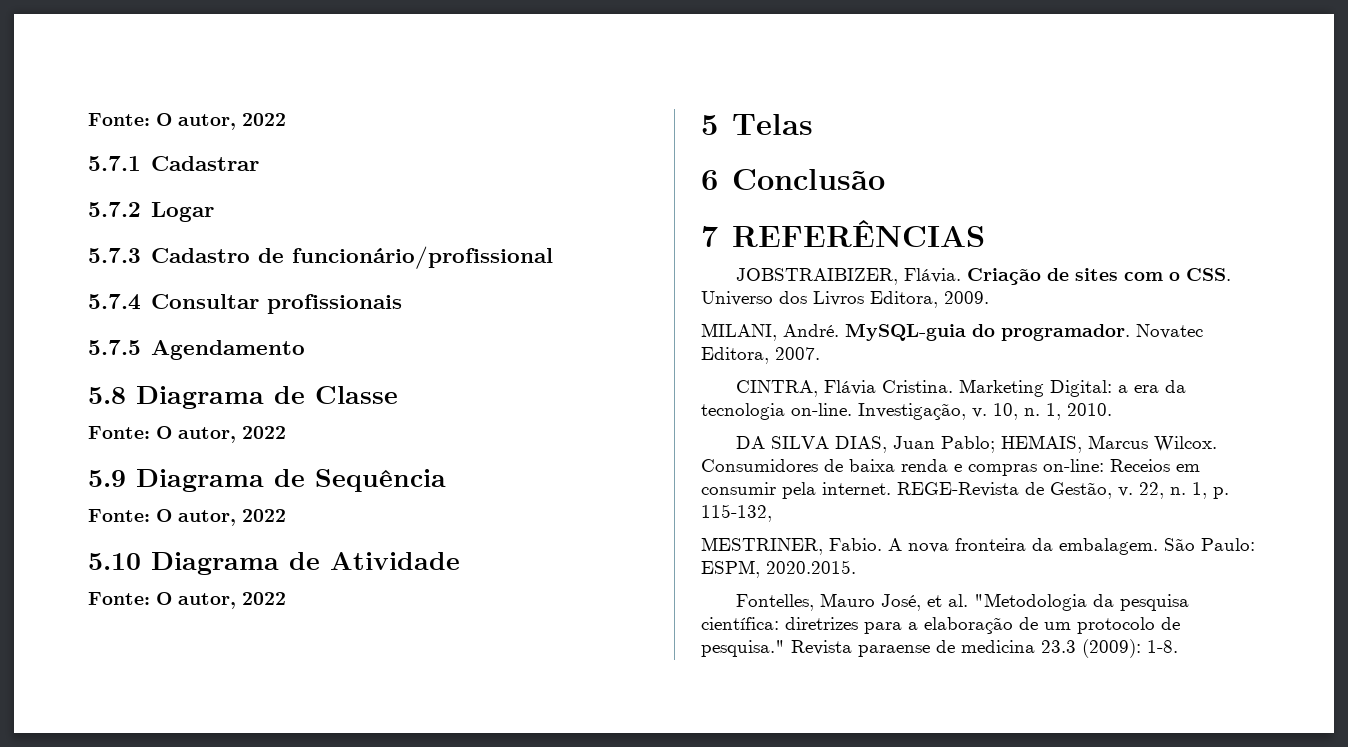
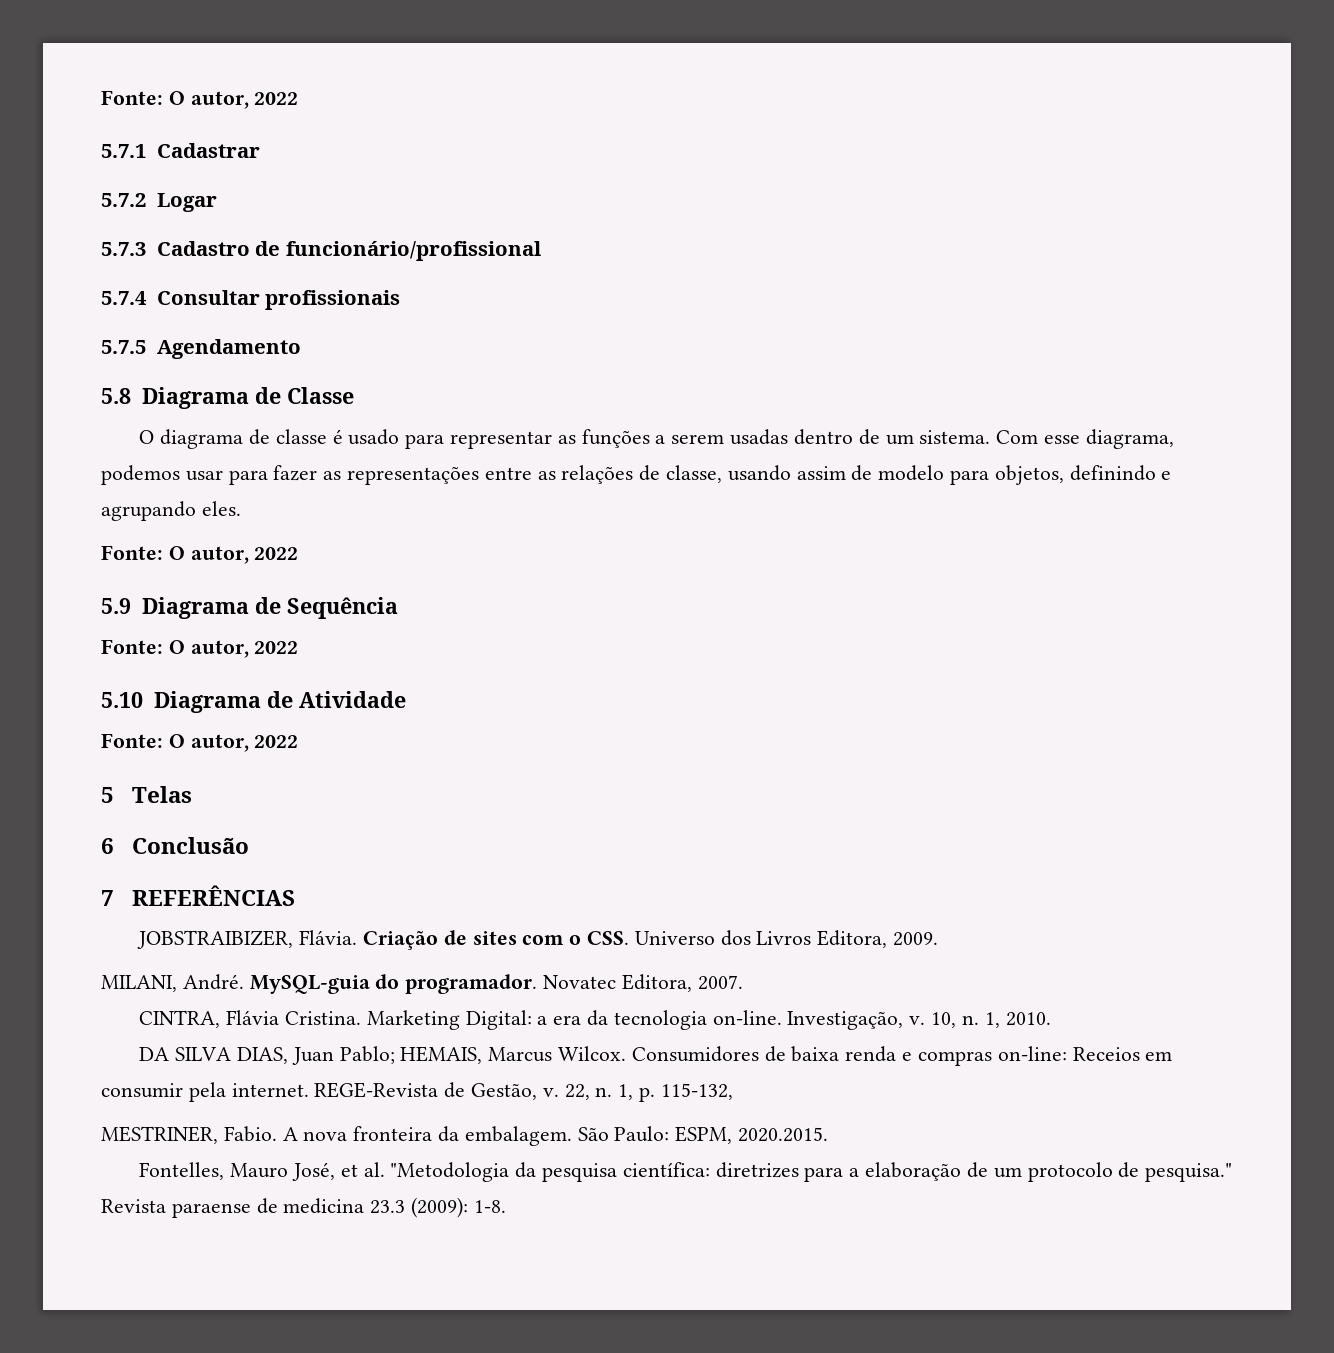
+ O diagrama de classe é usado para representar as funções a serem usadas dentro de um sistema. Com esse diagrama, podemos usar para fazer as representações entre as relações de classe, usando assim de modelo para objetos, definindo e agrupando eles.

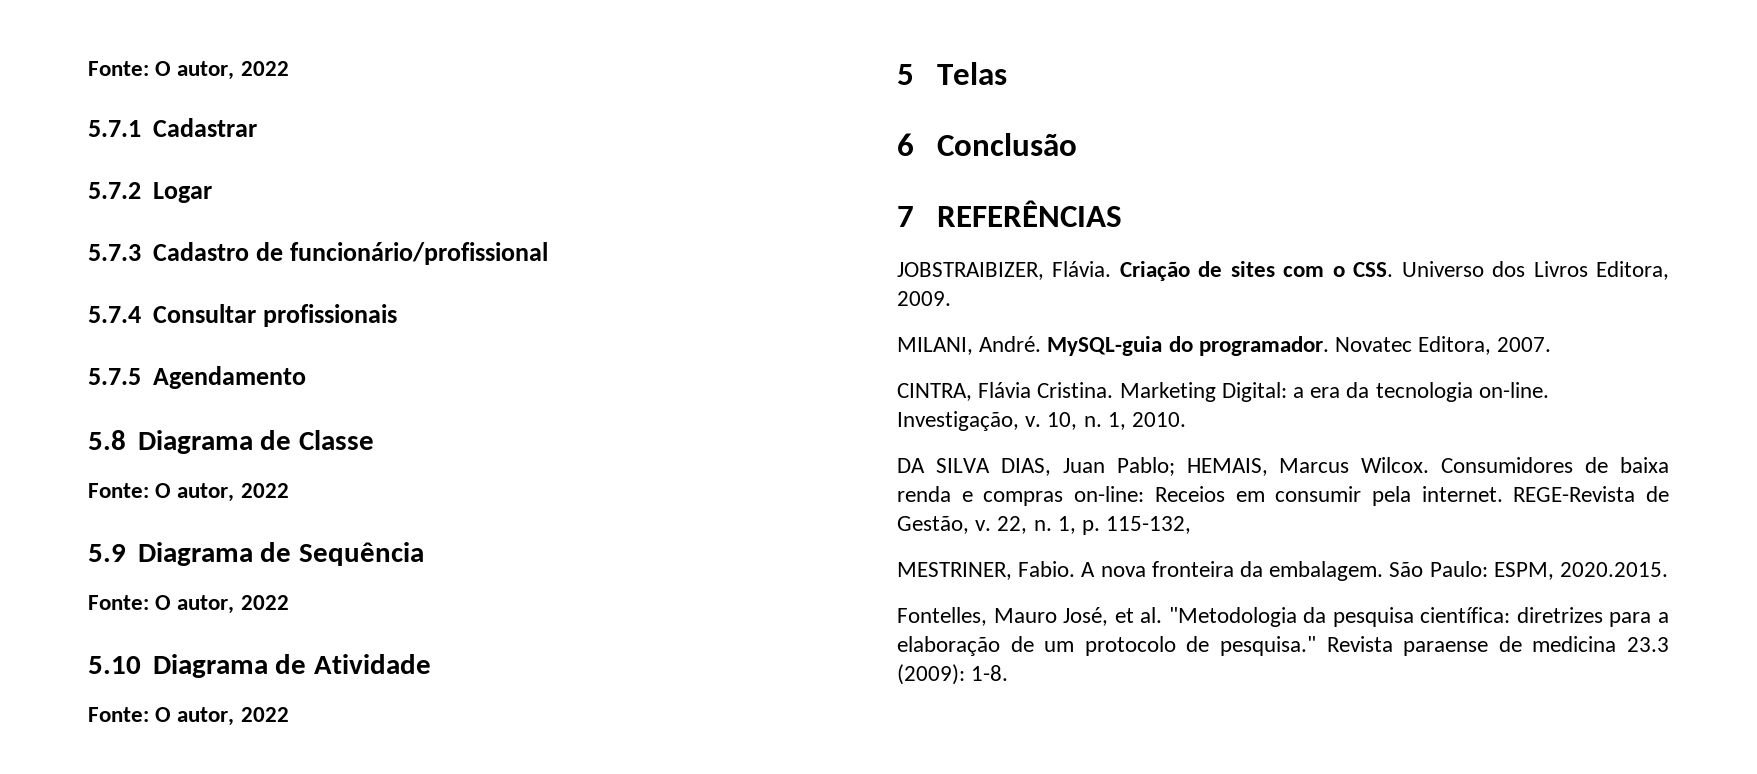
- O diagrama de classe é usado para representar as funções a serem usadas dentro de um sistema. Com esse diagrama, podemos usar para fazer as representações entre as relações de classe, usando assim de modelo para objetos, definindo e agrupando eles.

